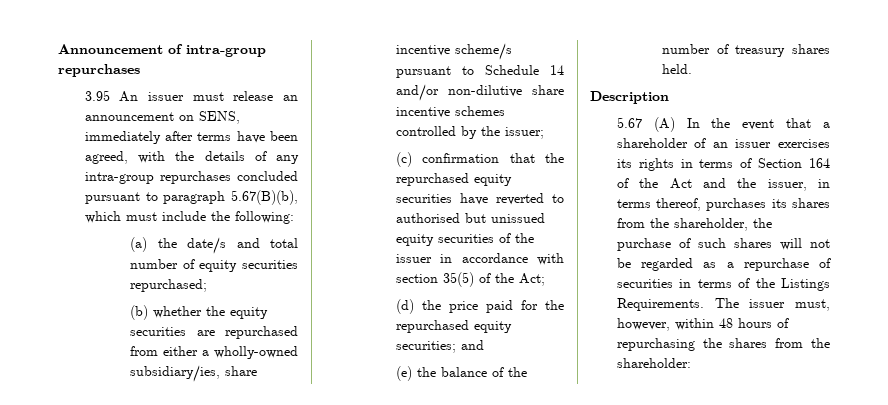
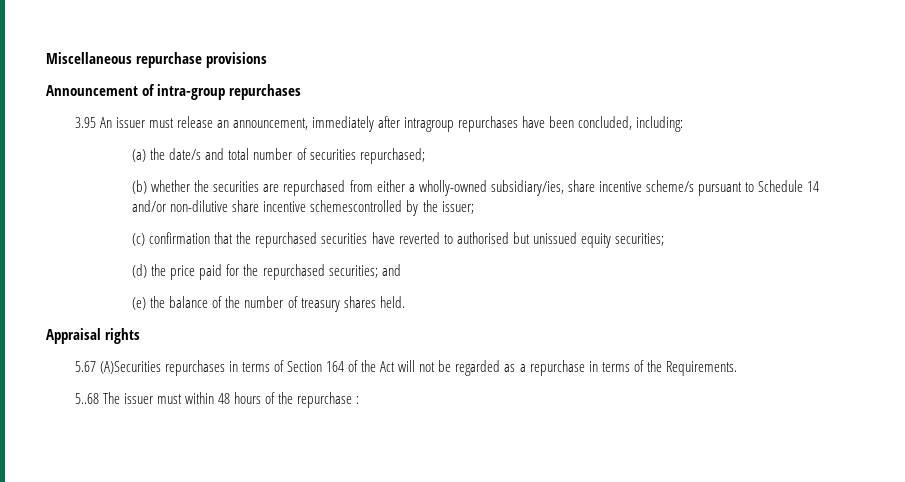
+ Miscellaneous repurchase provisions
- 3.95 An issuer must release an announcement on SENS, immediately after terms have been agreed, with the details of any intra-group repurchases concluded pursuant to paragraph 5.67(B)(b), which must include the following:
+ 3.95 An issuer must release an announcement, immediately after intragroup repurchases have been concluded, including:
- (a) the date/s and total number of equity securities repurchased;
+ (a) the date/s and total number of securities repurchased;
- (b) whether the equity securities are repurchased from either a wholly-owned subsidiary/ies, share incentive scheme/s pursuant to Schedule 14 and/or non-dilutive share incentive schemes controlled by the issuer;
+ (b) whether the securities are repurchased from either a wholly-owned subsidiary/ies, share incentive scheme/s pursuant to Schedule 14 and/or non-dilutive share incentive schemescontrolled by the issuer;
- (c) confirmation that the repurchased equity securities have reverted to authorised but unissued equity securities of the issuer in accordance with section 35(5) of the Act;
+ (c) confirmation that the repurchased securities have reverted to authorised but unissued equity securities;
- (d) the price paid for the repurchased equity securities; and
+ (d) the price paid for the repurchased securities; and
- Description
+ Appraisal rights
- 5.67 (A) In the event that a shareholder of an issuer exercises its rights in terms of Section 164 of the Act and the issuer, in terms thereof, purchases its shares from the shareholder, the purchase of such shares will not be regarded as a repurchase of securities in terms of the Listings Requirements. The issuer must, however, within 48 hours of repurchasing the shares from the shareholder:
+ 5.67 (A)Securities repurchases in terms of Section 164 of the Act will not be regarded as a repurchase in terms of the Requirements.
+ 5..68 The issuer must within 48 hours of the repurchase :

